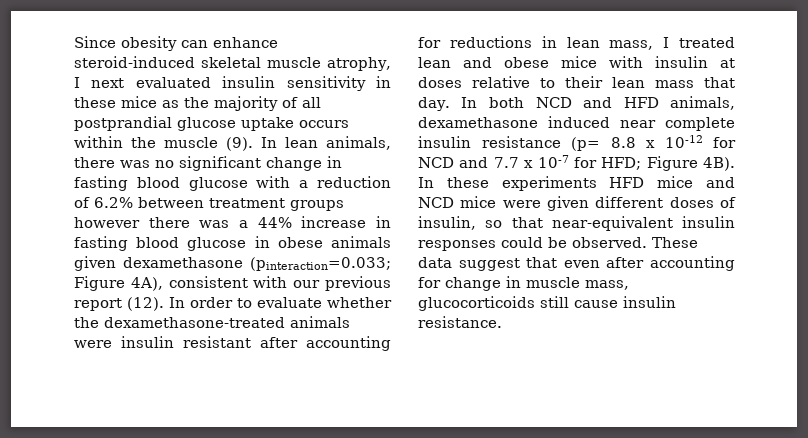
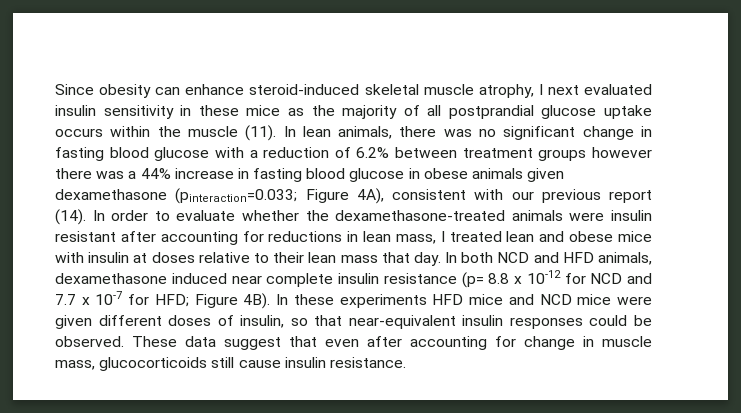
- Since obesity can enhance steroid-induced skeletal muscle atrophy, I next evaluated insulin sensitivity in these mice as the majority of all postprandial glucose uptake occurs within the muscle (9).
+ Since obesity can enhance steroid-induced skeletal muscle atrophy, I next evaluated insulin sensitivity in these mice as the majority of all postprandial glucose uptake occurs within the muscle (11).
- In lean animals, there was no significant change in fasting blood glucose with a reduction of 6.2% between treatment groups however there was a 44% increase in fasting blood glucose in obese animals given dexamethasone (pinteraction=0.033; Figure 4A), consistent with our previous report (12).
+ In lean animals, there was no significant change in fasting blood glucose with a reduction of 6.2% between treatment groups however there was a 44% increase in fasting blood glucose in obese animals given dexamethasone (pinteraction=0.033; Figure 4A), consistent with our previous report (14).

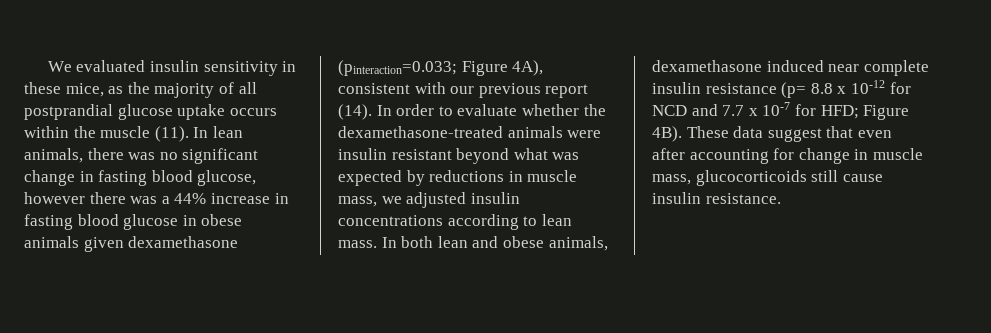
- Since obesity can enhance steroid-induced skeletal muscle atrophy, I next evaluated insulin sensitivity in these mice as the majority of all postprandial glucose uptake occurs within the muscle (11).
+ We evaluated insulin sensitivity in these mice, as the majority of all postprandial glucose uptake occurs within the muscle (11).
- In lean animals, there was no significant change in fasting blood glucose with a reduction of 6.2% between treatment groups however there was a 44% increase in fasting blood glucose in obese animals given dexamethasone (pinteraction=0.033; Figure 4A), consistent with our previous report (14).
+ In lean animals, there was no significant change in fasting blood glucose, however there was a 44% increase in fasting blood glucose in obese animals given dexamethasone (pinteraction=0.033; Figure 4A), consistent with our previous report (14).
- In order to evaluate whether the dexamethasone-treated animals were insulin resistant after accounting for reductions in lean mass, I treated lean and obese mice with insulin at doses relative to their lean mass that day. In both NCD and HFD animals, dexamethasone induced near complete insulin resistance (p= 8.8 x 10-12 for NCD and 7.7 x 10-7 for HFD; Figure 4B).
+ In order to evaluate whether the dexamethasone-treated animals were insulin resistant beyond what was expected by reductions in muscle mass, we adjusted insulin concentrations according to lean mass. In both lean and obese animals, dexamethasone induced near complete insulin resistance (p= 8.8 x 10-12 for NCD and 7.7 x 10-7 for HFD; Figure 4B).
- In these experiments HFD mice and NCD mice were given different doses of insulin, so that near-equivalent insulin responses could be observed.

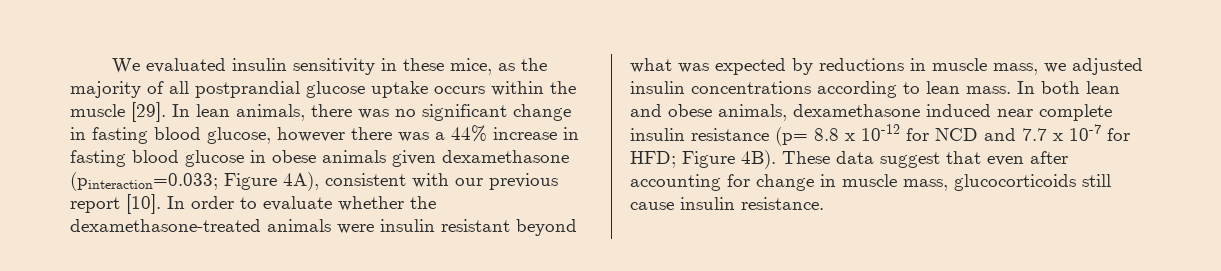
- We evaluated insulin sensitivity in these mice, as the majority of all postprandial glucose uptake occurs within the muscle (11).
+ We evaluated insulin sensitivity in these mice, as the majority of all postprandial glucose uptake occurs within the muscle [29].
- In lean animals, there was no significant change in fasting blood glucose, however there was a 44% increase in fasting blood glucose in obese animals given dexamethasone (pinteraction=0.033; Figure 4A), consistent with our previous report (14).
+ In lean animals, there was no significant change in fasting blood glucose, however there was a 44% increase in fasting blood glucose in obese animals given dexamethasone (pinteraction=0.033; Figure 4A), consistent with our previous report [10].

